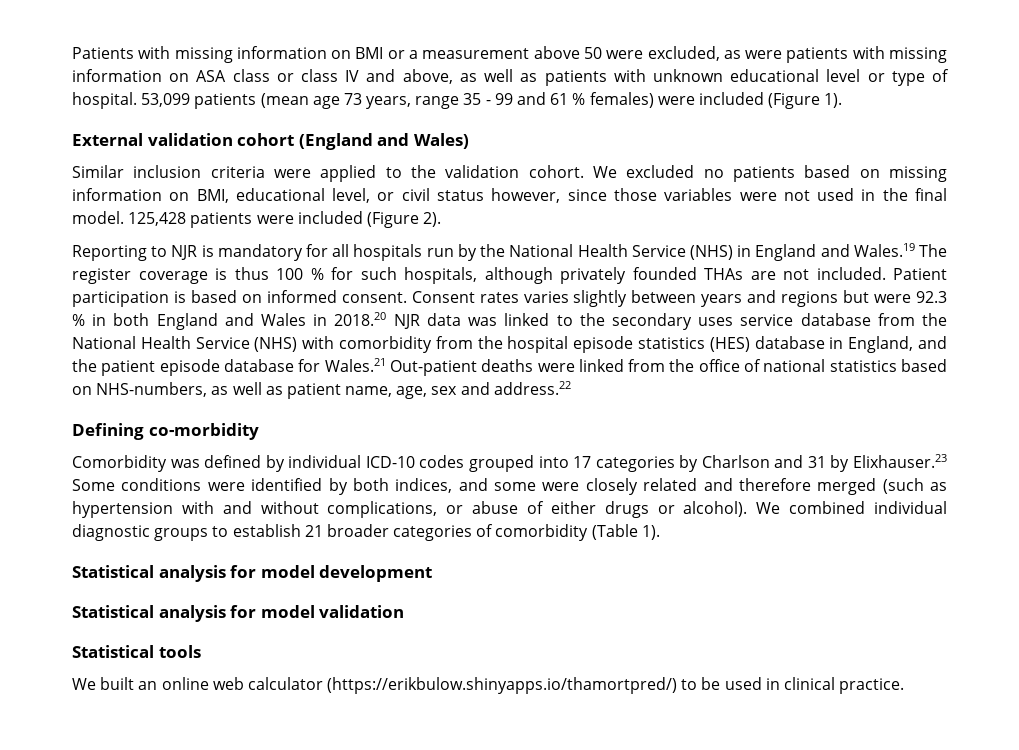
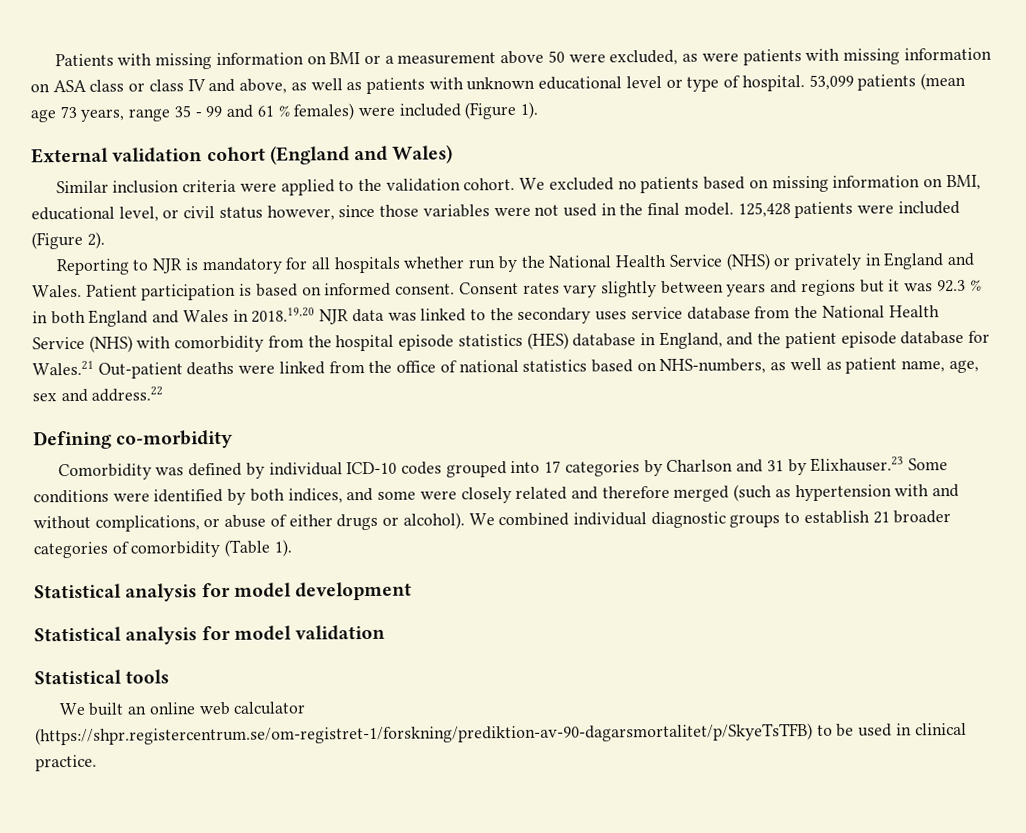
- Reporting to NJR is mandatory for all hospitals run by the National Health Service (NHS) in England and Wales.19 The register coverage is thus 100 % for such hospitals, although privately founded THAs are not included.
+ Reporting to NJR is mandatory for all hospitals whether run by the National Health Service (NHS) or privately in England and Wales.
- Consent rates varies slightly between years and regions but were 92.3 % in both England and Wales in 2018.20 NJR data was linked to the secondary uses service database from the National Health Service (NHS) with comorbidity from the hospital episode statistics (HES) database in England, and the patient episode database for Wales.21 Out-patient deaths were linked from the office of national statistics based on NHS-numbers, as well as patient name, age, sex and address.22
+ Consent rates vary slightly between years and regions but it was 92.3 % in both England and Wales in 2018.19,20 NJR data was linked to the secondary uses service database from the National Health Service (NHS) with comorbidity from the hospital episode statistics (HES) database in England, and the patient episode database for Wales.21 Out-patient deaths were linked from the office of national statistics based on NHS-numbers, as well as patient name, age, sex and address.22
- We built an online web calculator (https://erikbulow.shinyapps.io/thamortpred/) to be used in clinical practice.
+ We built an online web calculator (https://shpr.registercentrum.se/om-registret-1/forskning/prediktion-av-90-dagarsmortalitet/p/SkyeTsTFB) to be used in clinical practice.

